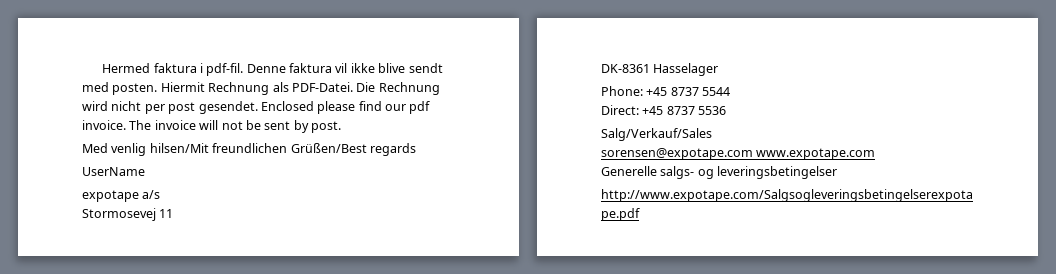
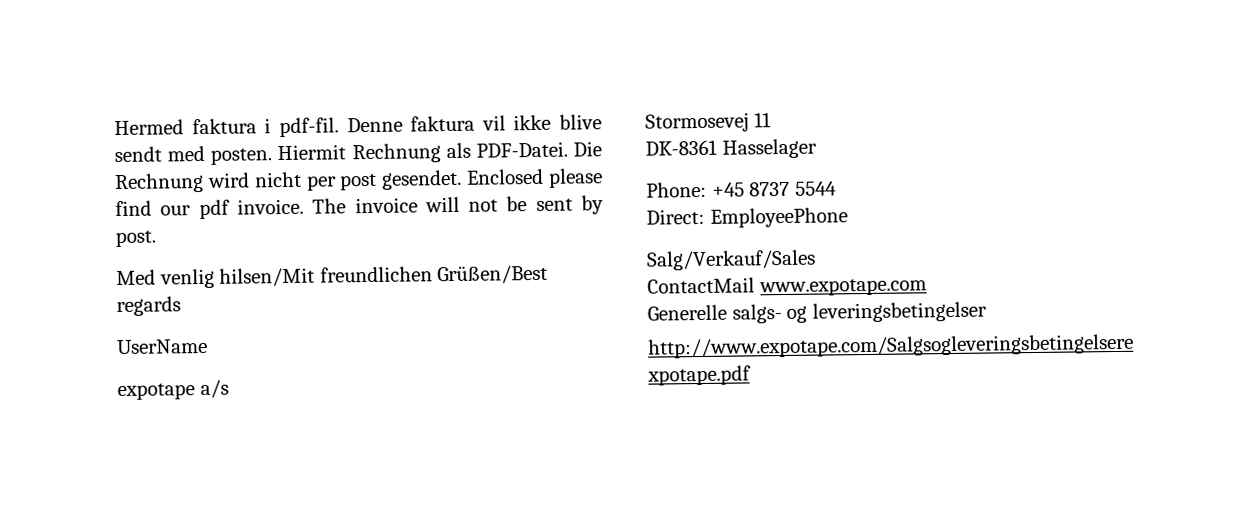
- Direct: +45 8737 5536
+ Direct: EmployeePhone
- sorensen@expotape.com www.expotape.com
+ ContactMail www.expotape.com

